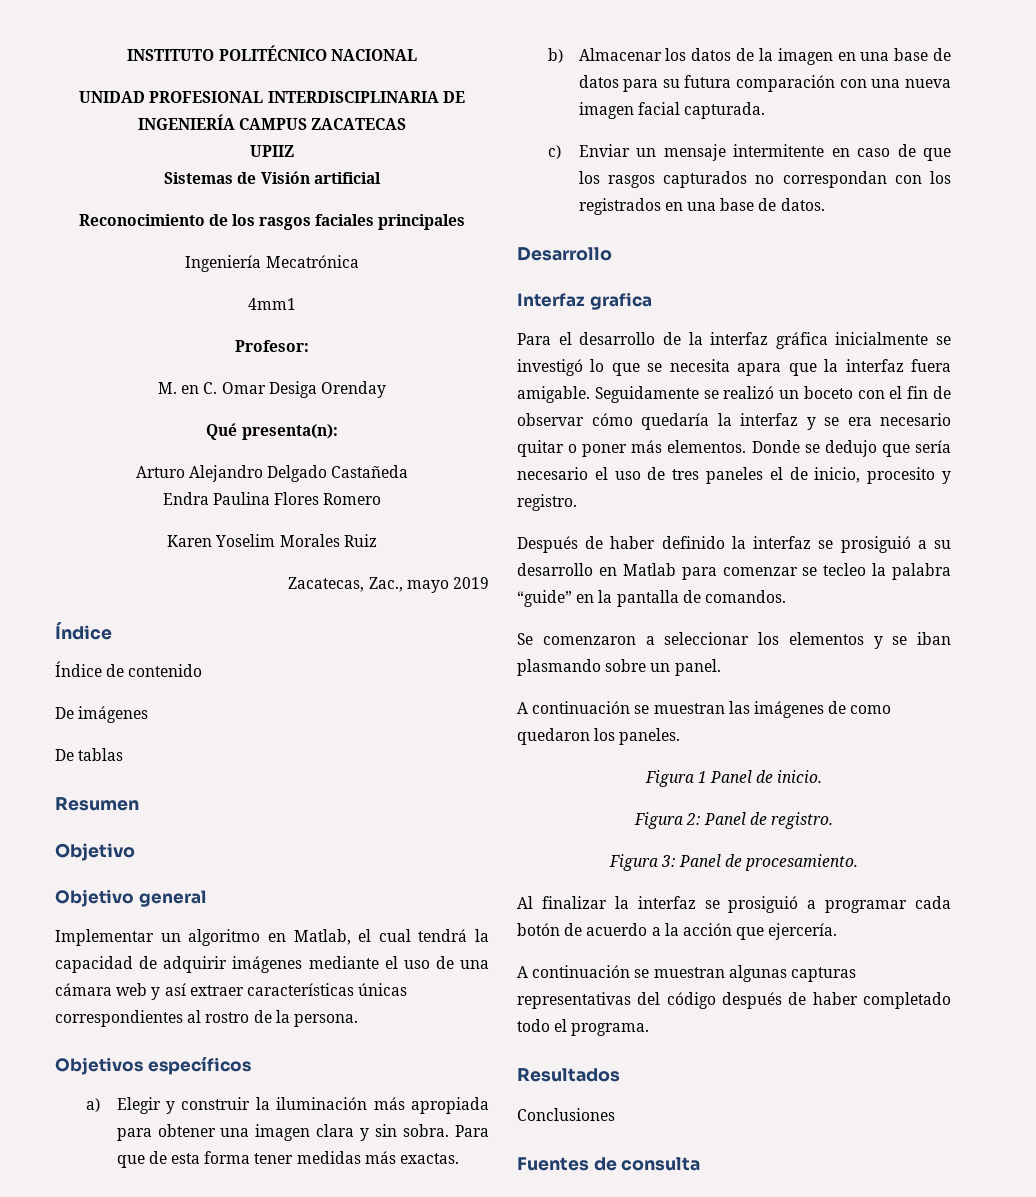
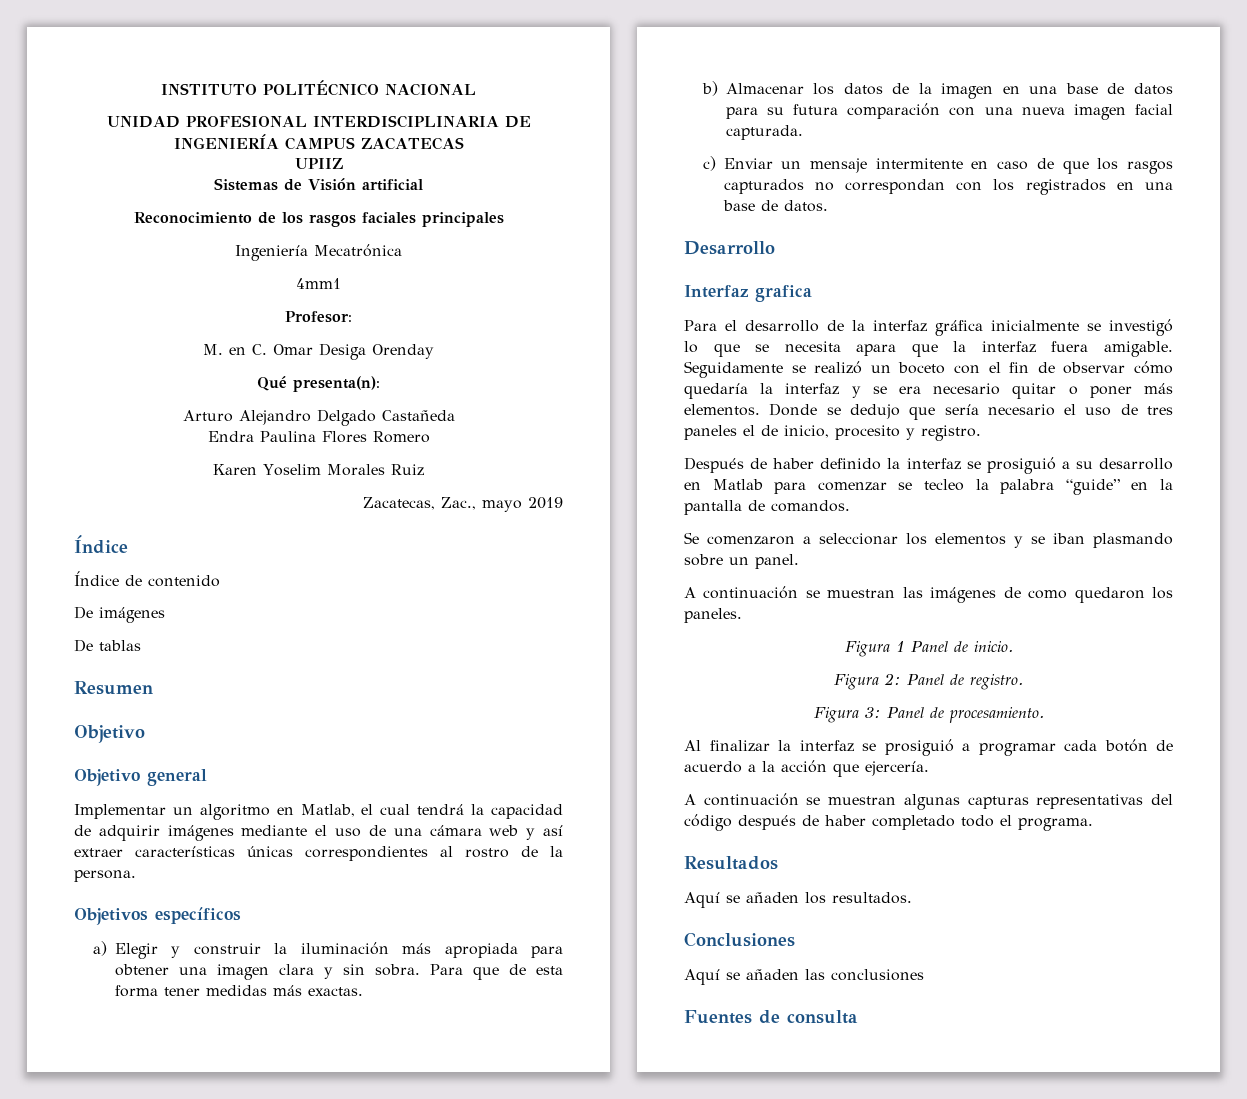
+ Aquí se añaden los resultados.
  Conclusiones
+ Aquí se añaden las conclusiones

